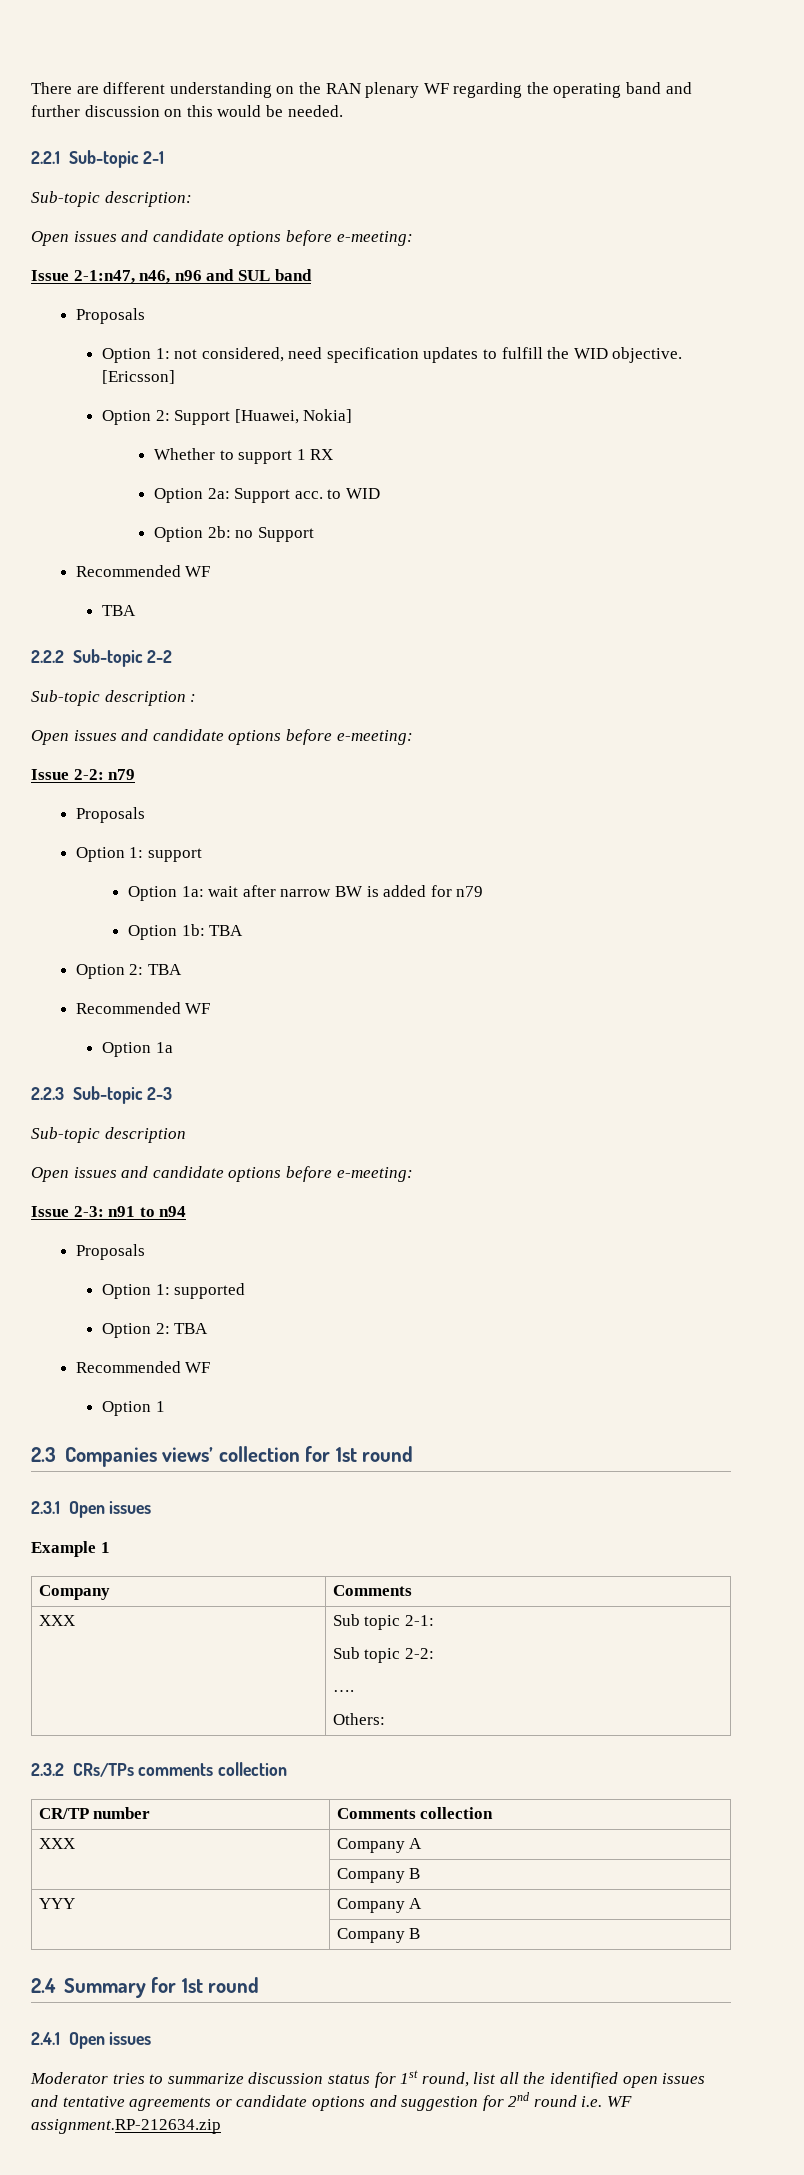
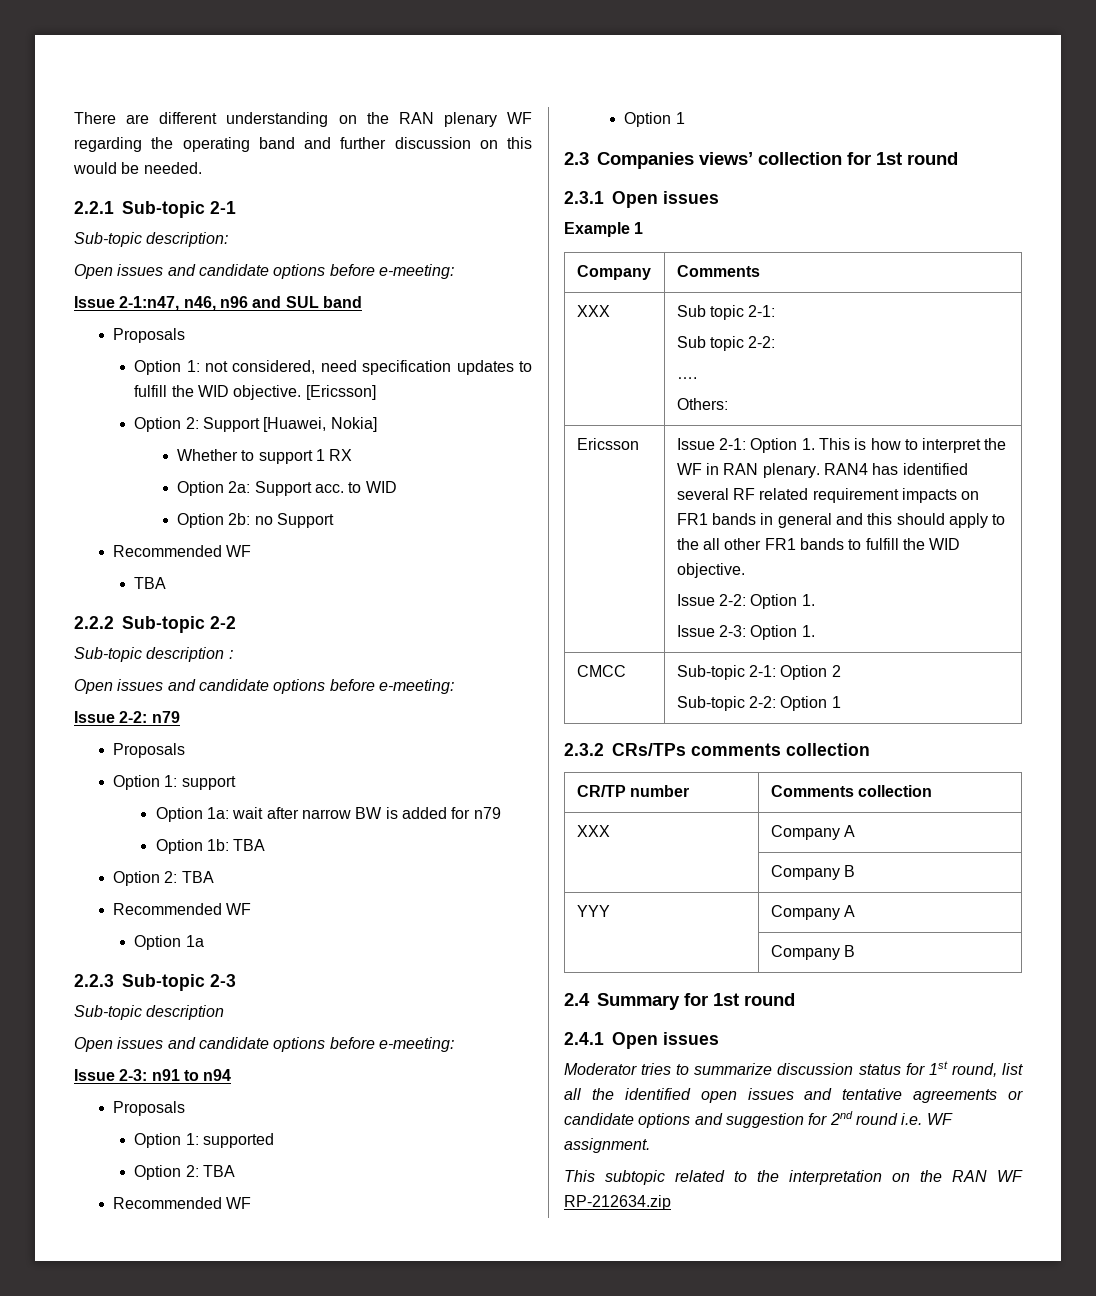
+ Ericsson | Issue 2-1: Option 1. This is how to interpret the WF in RAN plenary. RAN4 has identified several RF related requirement impacts on FR1 bands in general and this should apply to the all other FR1 bands to fulfill the WID objective.
+ Issue 2-2: Option 1.
+ Issue 2-3: Option 1.
+ CMCC | Sub-topic 2-1: Option 2
+ Sub-topic 2-2: Option 1
- Moderator tries to summarize discussion status for 1st round, list all the identified open issues and tentative agreements or candidate options and suggestion for 2nd round i.e. WF assignment.RP-212634.zip
+ Moderator tries to summarize discussion status for 1st round, list all the identified open issues and tentative agreements or candidate options and suggestion for 2nd round i.e. WF assignment.
+ This subtopic related to the interpretation on the RAN WF RP-212634.zip

